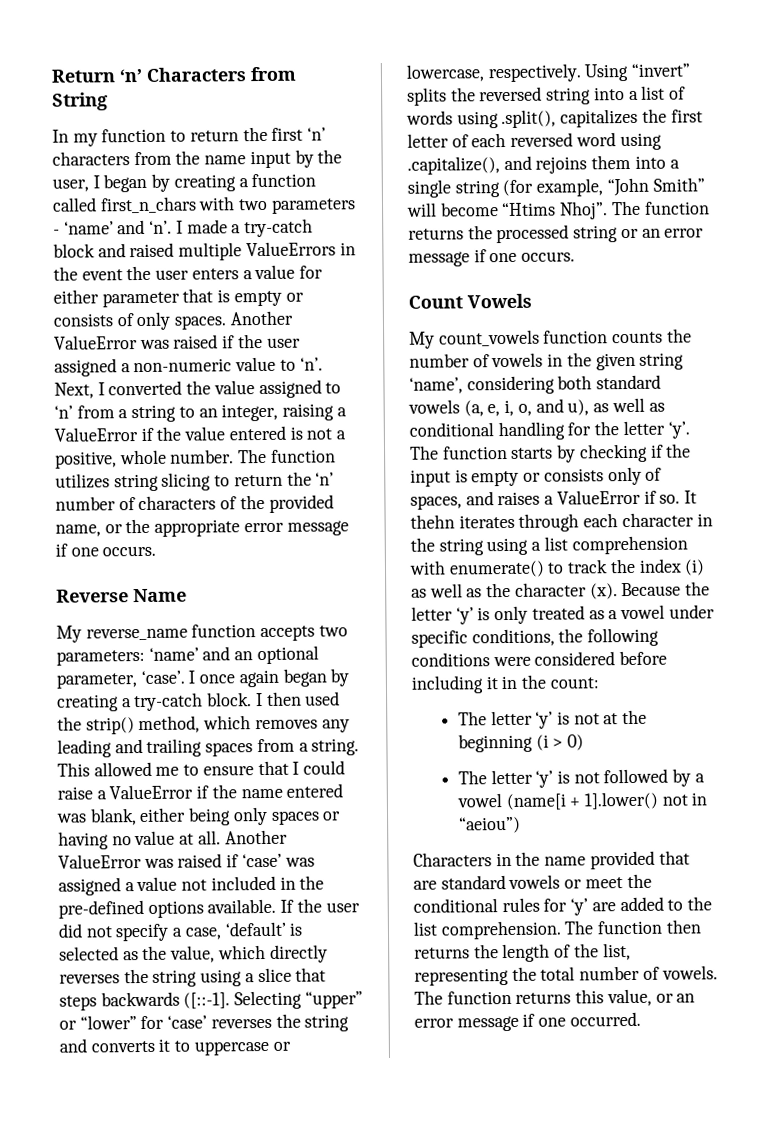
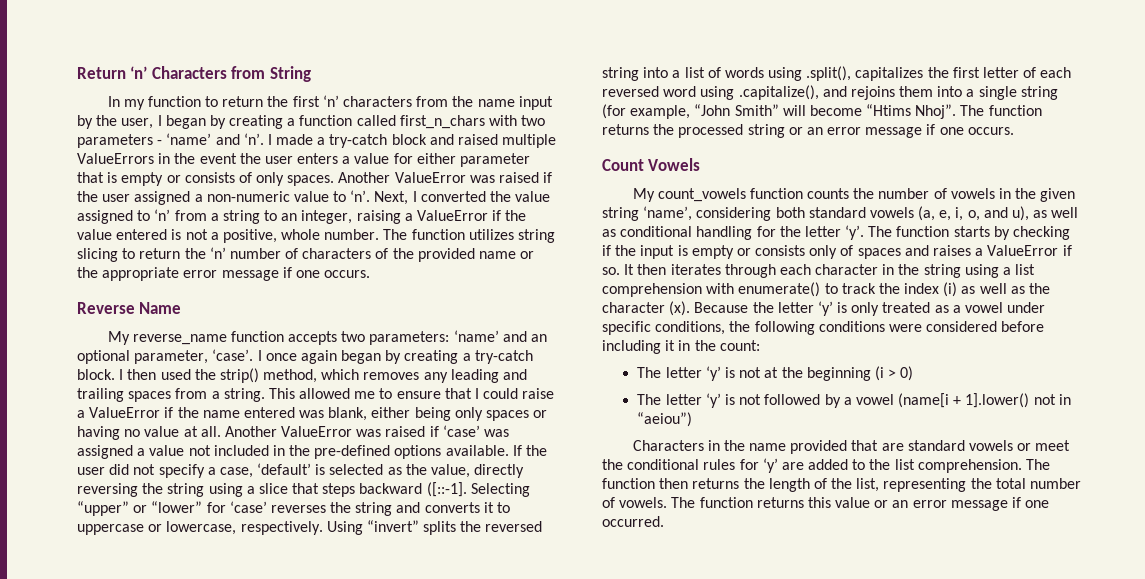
- The function utilizes string slicing to return the ‘n’ number of characters of the provided name, or the appropriate error message if one occurs.
+ The function utilizes string slicing to return the ‘n’ number of characters of the provided name or the appropriate error message if one occurs.
- If the user did not specify a case, ‘default’ is selected as the value, which directly reverses the string using a slice that steps backwards ([::-1].
+ If the user did not specify a case, ‘default’ is selected as the value, directly reversing the string using a slice that steps backward ([::-1].
- The function starts by checking if the input is empty or consists only of spaces, and raises a ValueError if so.
+ The function starts by checking if the input is empty or consists only of spaces and raises a ValueError if so.
- It thehn iterates through each character in the string using a list comprehension with enumerate() to track the index (i) as well as the character (x).
+ It then iterates through each character in the string using a list comprehension with enumerate() to track the index (i) as well as the character (x).
- The function returns this value, or an error message if one occurred.
+ The function returns this value or an error message if one occurred.

